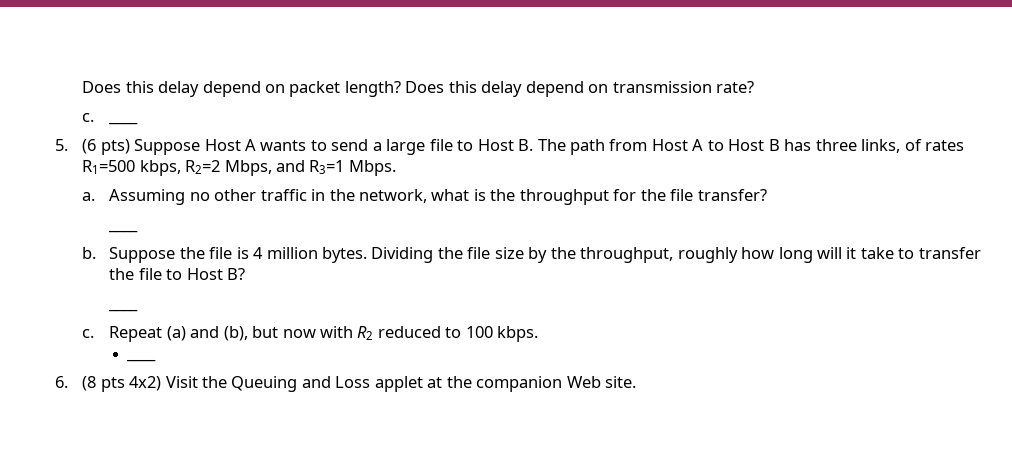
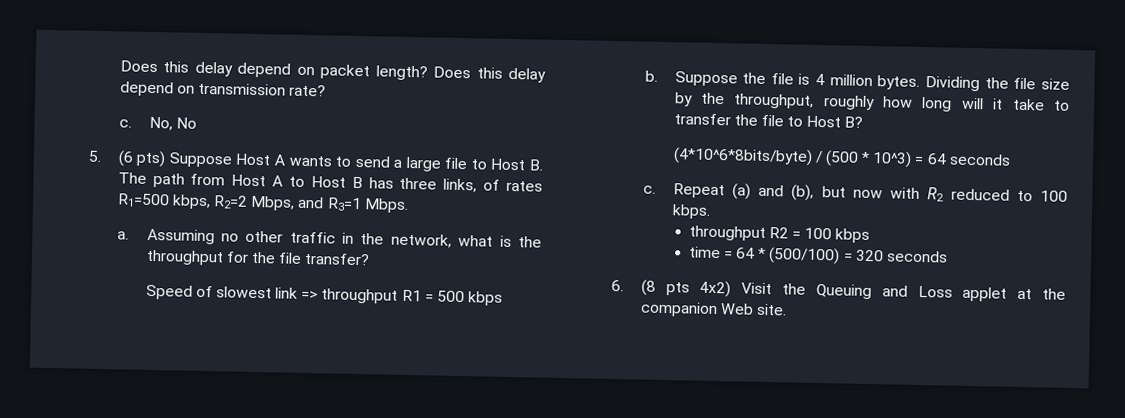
- c. ____
+ c. No, No
  Assuming no other traffic in the network, what is the throughput for the file transfer?
- ____
+ Speed of slowest link => throughput R1 = 500 kbps
  Dividing the file size by the throughput, roughly how long will it take to transfer the file to Host B?
- ____
+ (4*10^6*8bits/byte) / (500 * 10^3) = 64 seconds
  Repeat (a) and (b), but now with R2 reduced to 100 kbps.
- ____
+ throughput R2 = 100 kbps
+ time = 64 * (500/100) = 320 seconds

